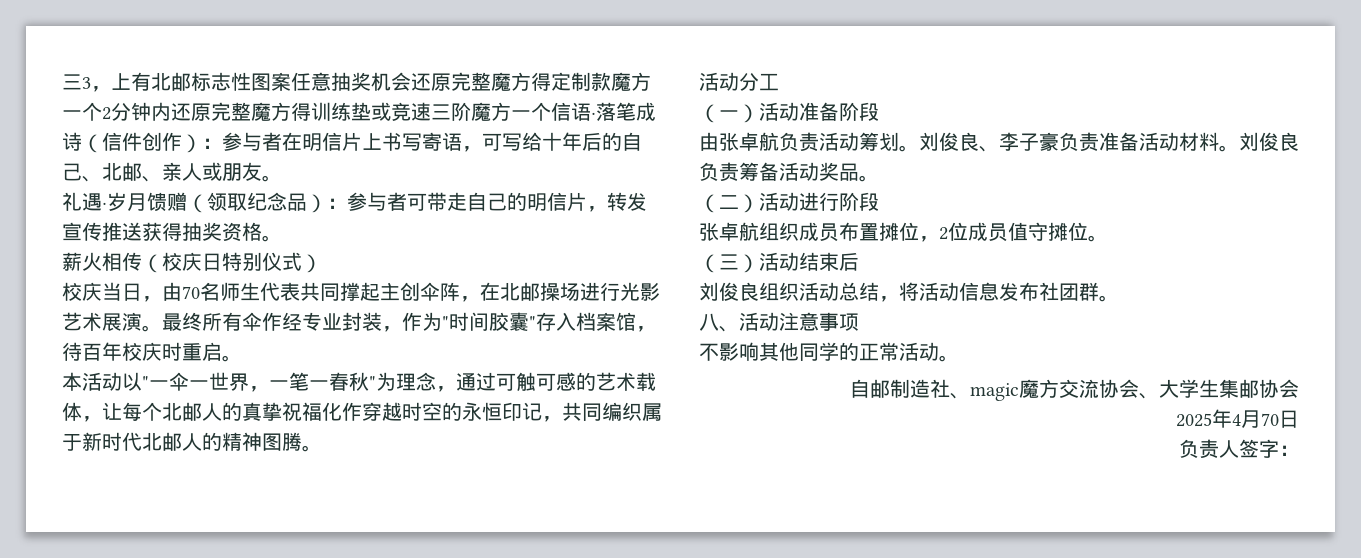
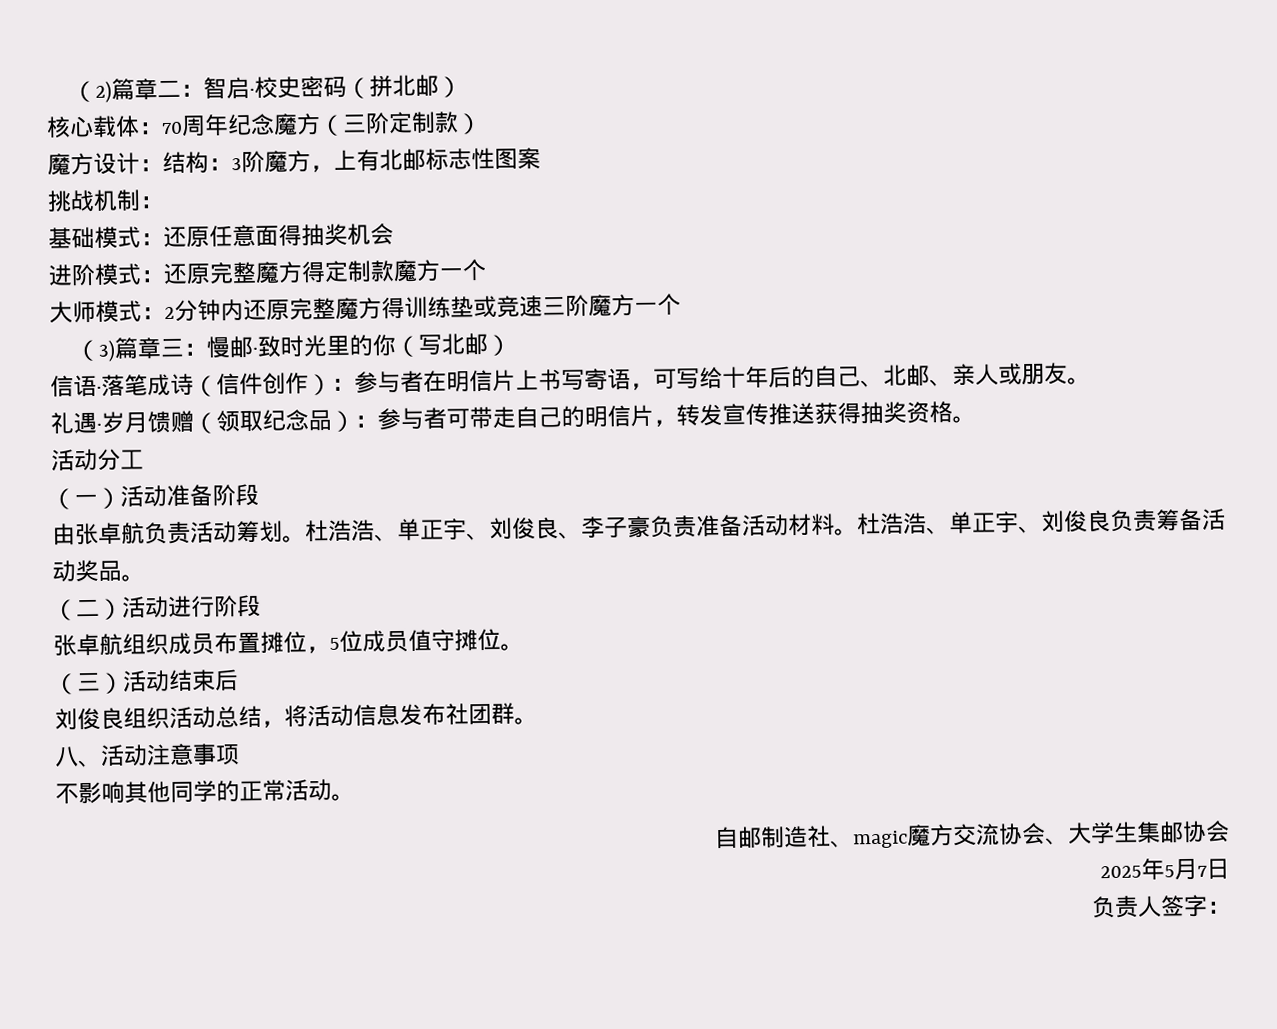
- 三3，上有北邮标志性图案任意抽奖机会还原完整魔方得定制款魔方一个2分钟内还原完整魔方得训练垫或竞速三阶魔方一个信语·落笔成诗（信件创作）：参与者在明信片上书写寄语，可写给十年后的自己、北邮、亲人或朋友。
+ （2)篇章二：智启·校史密码（拼北邮）
+ 核心载体：70周年纪念魔方（三阶定制款）
+ 魔方设计：结构：3阶魔方，上有北邮标志性图案
+ 挑战机制：
+ 基础模式：还原任意面得抽奖机会
+ 进阶模式：还原完整魔方得定制款魔方一个
+ 大师模式：2分钟内还原完整魔方得训练垫或竞速三阶魔方一个
+ （3)篇章三：慢邮·致时光里的你（写北邮）
+ 信语·落笔成诗（信件创作）：参与者在明信片上书写寄语，可写给十年后的自己、北邮、亲人或朋友。
- 薪火相传（校庆日特别仪式）
- 校庆当日，由70名师生代表共同撑起主创伞阵，在北邮操场进行光影艺术展演。最终所有伞作经专业封装，作为"时间胶囊"存入档案馆，待百年校庆时重启。
- 本活动以"一伞一世界，一笔一春秋"为理念，通过可触可感的艺术载体，让每个北邮人的真挚祝福化作穿越时空的永恒印记，共同编织属于新时代北邮人的精神图腾。
- 刘俊良、李子豪负责准备活动材料。
+ 杜浩浩、单正宇、刘俊良、李子豪负责准备活动材料。
- 刘俊良负责筹备活动奖品。
+ 杜浩浩、单正宇、刘俊良负责筹备活动奖品。
- 张卓航组织成员布置摊位，2位成员值守摊位。
+ 张卓航组织成员布置摊位，5位成员值守摊位。
- 2025年4月70日
+ 2025年5月7日

